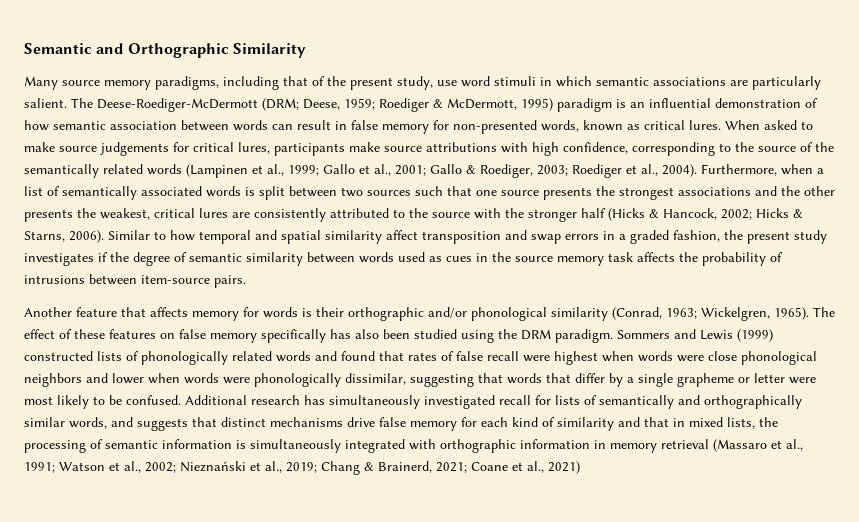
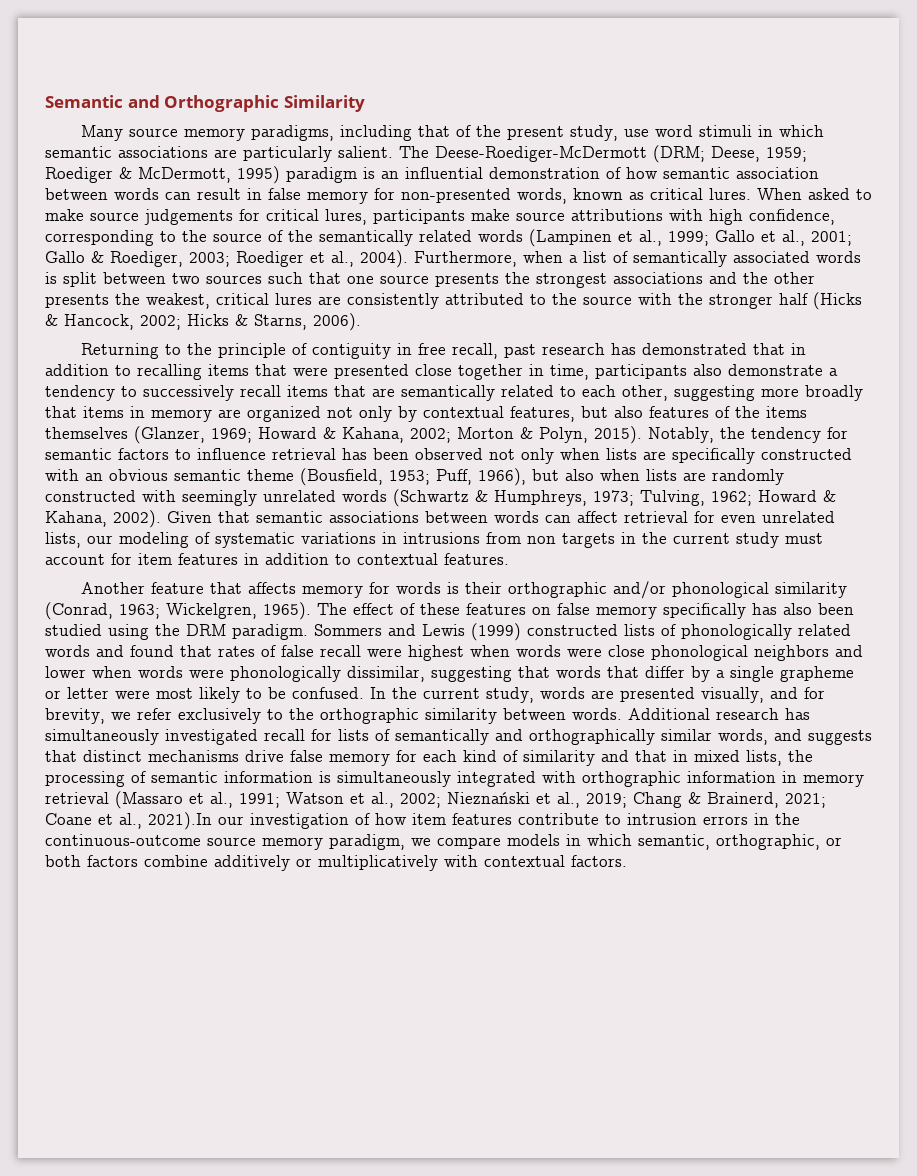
- Furthermore, when a list of semantically associated words is split between two sources such that one source presents the strongest associations and the other presents the weakest, critical lures are consistently attributed to the source with the stronger half (Hicks & Hancock, 2002; Hicks & Starns, 2006). Similar to how temporal and spatial similarity affect transposition and swap errors in a graded fashion, the present study investigates if the degree of semantic similarity between words used as cues in the source memory task affects the probability of intrusions between item-source pairs.
+ Furthermore, when a list of semantically associated words is split between two sources such that one source presents the strongest associations and the other presents the weakest, critical lures are consistently attributed to the source with the stronger half (Hicks & Hancock, 2002; Hicks & Starns, 2006).
+ Returning to the principle of contiguity in free recall, past research has demonstrated that in addition to recalling items that were presented close together in time, participants also demonstrate a tendency to successively recall items that are semantically related to each other, suggesting more broadly that items in memory are organized not only by contextual features, but also features of the items themselves (Glanzer, 1969; Howard & Kahana, 2002; Morton & Polyn, 2015). Notably, the tendency for semantic factors to influence retrieval has been observed not only when lists are specifically constructed with an obvious semantic theme (Bousfield, 1953; Puff, 1966), but also when lists are randomly constructed with seemingly unrelated words (Schwartz & Humphreys, 1973; Tulving, 1962; Howard & Kahana, 2002). Given that semantic associations between words can affect retrieval for even unrelated lists, our modeling of systematic variations in intrusions from non targets in the current study must account for item features in addition to contextual features.
+ In the current study, words are presented visually, and for brevity, we refer exclusively to the orthographic similarity between words.
- Coane et al., 2021)
+ Coane et al., 2021).In our investigation of how item features contribute to intrusion errors in the continuous-outcome source memory paradigm, we compare models in which semantic, orthographic, or both factors combine additively or multiplicatively with contextual factors.

